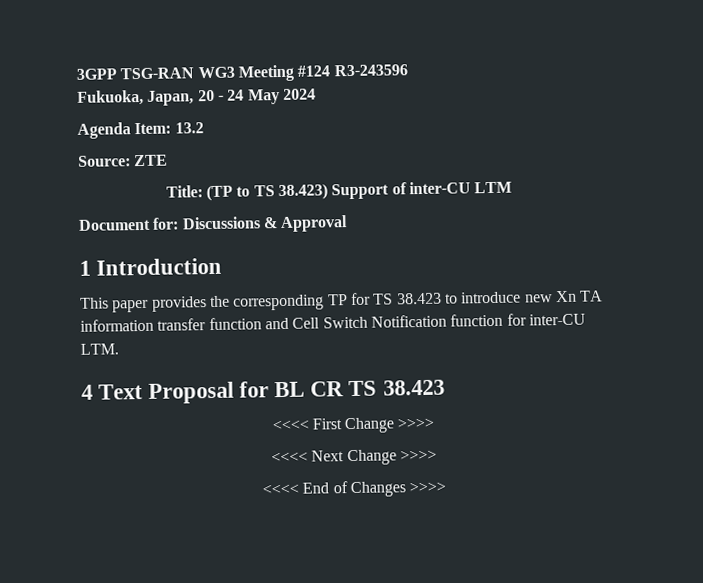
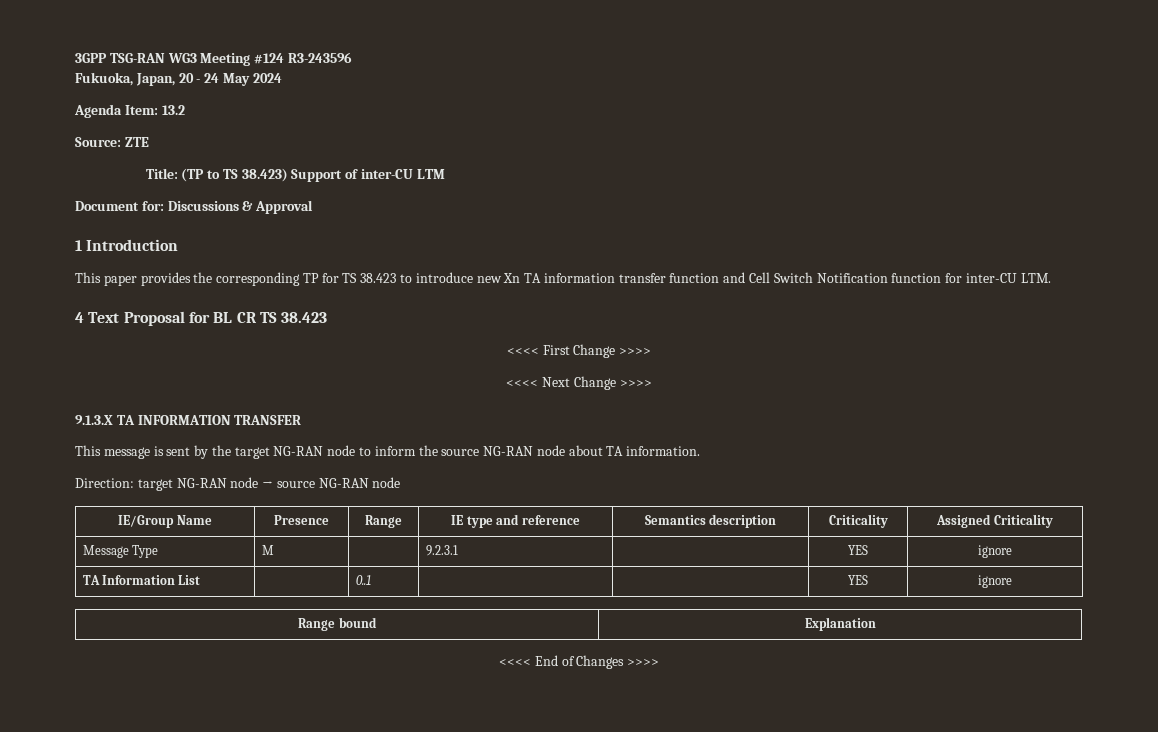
+ 9.1.3.X TA INFORMATION TRANSFER
+ This message is sent by the target NG-RAN node to inform the source NG-RAN node about TA information.
+ Direction: target NG-RAN node → source NG-RAN node
+ IE/Group Name | Presence | Range | IE type and reference | Semantics description | Criticality | Assigned Criticality
+ Message Type | M | | 9.2.3.1 | | YES | ignore
+ TA Information List | | 0..1 | | | YES | ignore
+ Range bound | Explanation

